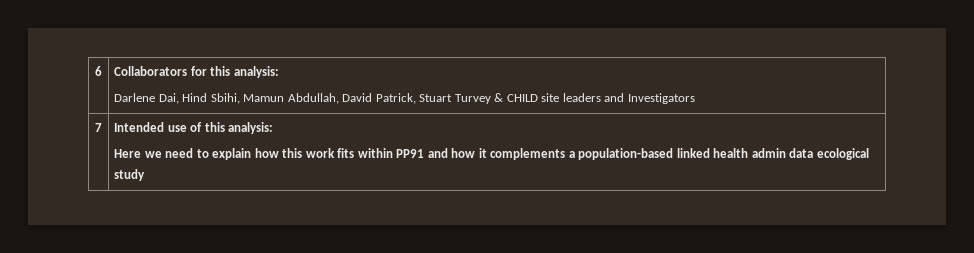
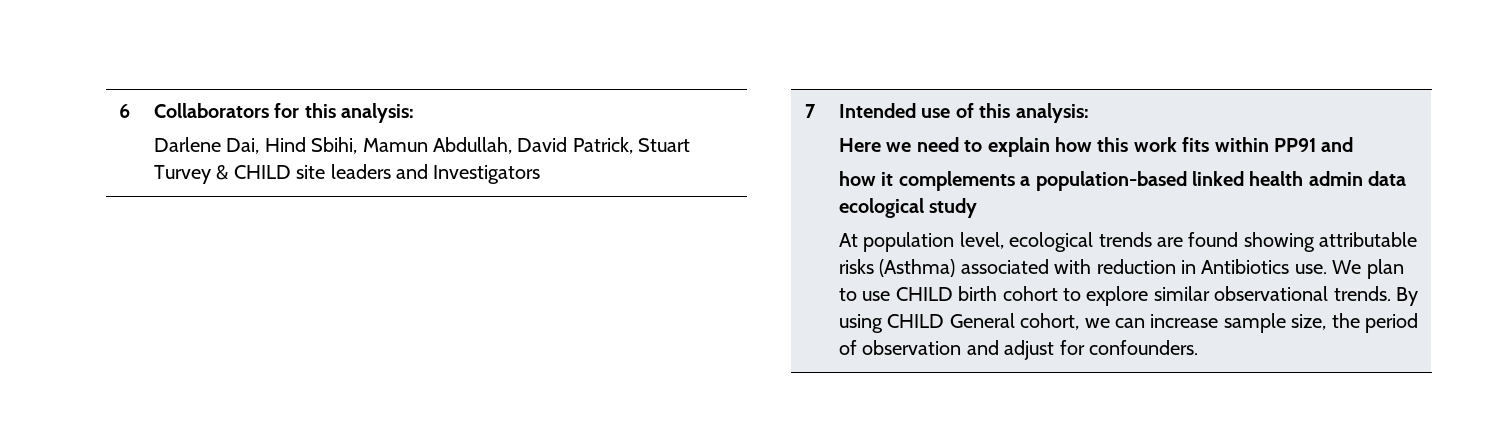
- Here we need to explain how this work fits within PP91 and how it complements a population-based linked health admin data ecological study
+ Here we need to explain how this work fits within PP91 and
+ how it complements a population-based linked health admin data ecological study
+ At population level, ecological trends are found showing attributable risks (Asthma) associated with reduction in Antibiotics use. We plan to use CHILD birth cohort to explore similar observational trends. By using CHILD General cohort, we can increase sample size, the period of observation and adjust for confounders.

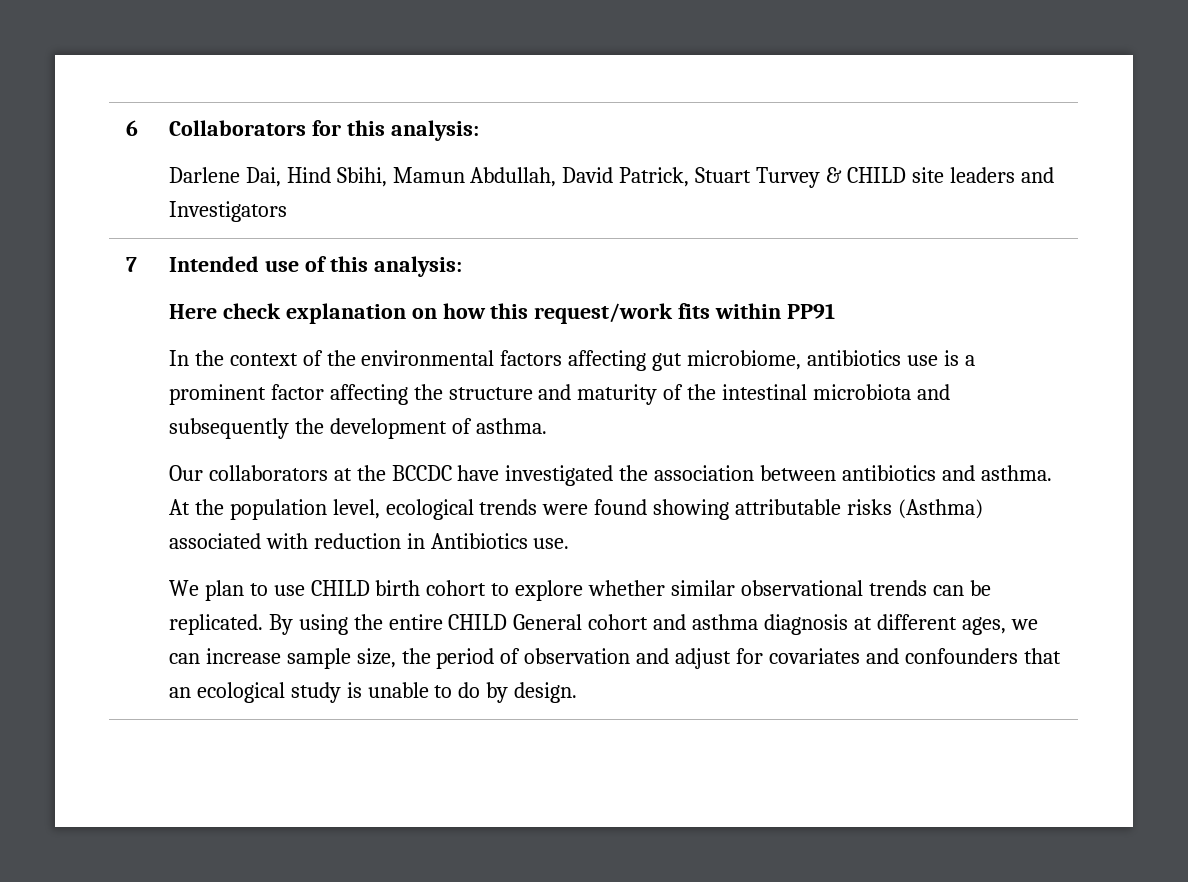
- Here we need to explain how this work fits within PP91 and
- how it complements a population-based linked health admin data ecological study
- At population level, ecological trends are found showing attributable risks (Asthma) associated with reduction in Antibiotics use. We plan to use CHILD birth cohort to explore similar observational trends. By using CHILD General cohort, we can increase sample size, the period of observation and adjust for confounders.
+ Here check explanation on how this request/work fits within PP91
+ In the context of the environmental factors affecting gut microbiome, antibiotics use is a prominent factor affecting the structure and maturity of the intestinal microbiota and subsequently the development of asthma.
+ Our collaborators at the BCCDC have investigated the association between antibiotics and asthma. At the population level, ecological trends were found showing attributable risks (Asthma) associated with reduction in Antibiotics use.
+ We plan to use CHILD birth cohort to explore whether similar observational trends can be replicated. By using the entire CHILD General cohort and asthma diagnosis at different ages, we can increase sample size, the period of observation and adjust for covariates and confounders that an ecological study is unable to do by design.

